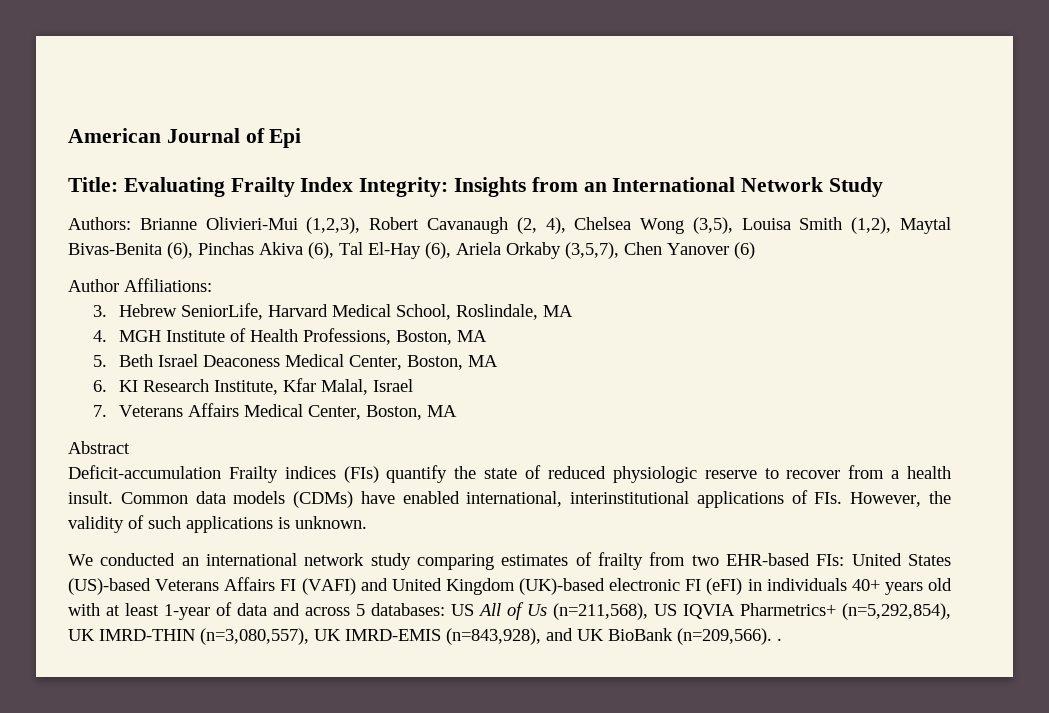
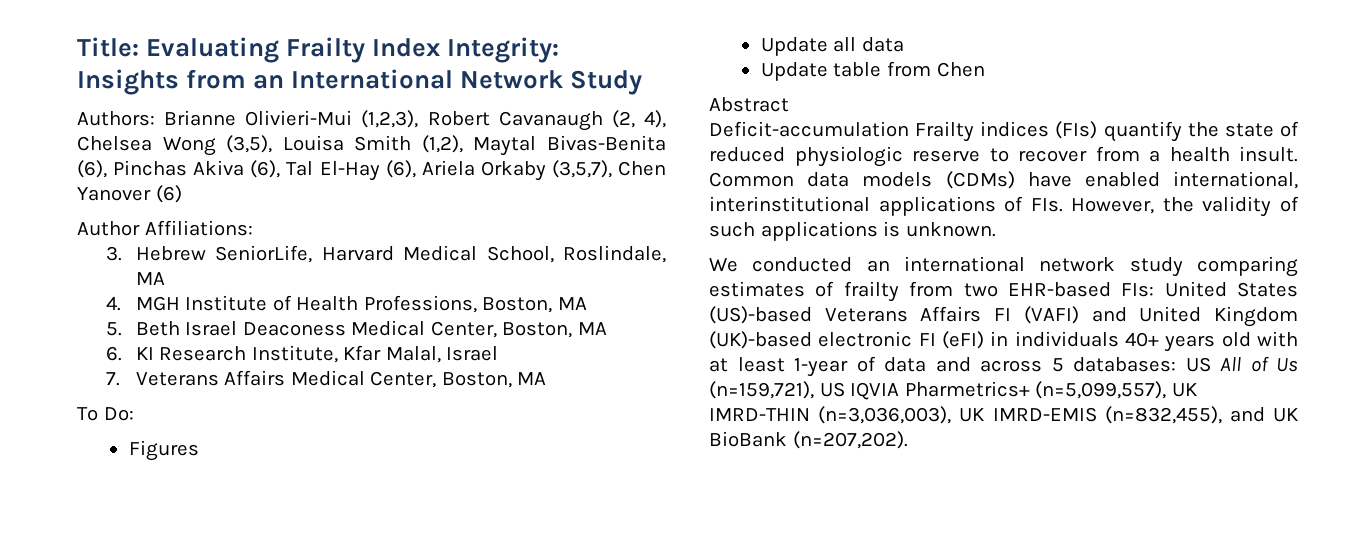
- American Journal of Epi
+ To Do:
+ Figures
+ Update all data
+ Update table from Chen
- We conducted an international network study comparing estimates of frailty from two EHR-based FIs: United States (US)-based Veterans Affairs FI (VAFI) and United Kingdom (UK)-based electronic FI (eFI) in individuals 40+ years old with at least 1-year of data and across 5 databases: US All of Us (n=211,568), US IQVIA Pharmetrics+ (n=5,292,854), UK IMRD-THIN (n=3,080,557), UK IMRD-EMIS (n=843,928), and UK BioBank (n=209,566). .
+ We conducted an international network study comparing estimates of frailty from two EHR-based FIs: United States (US)-based Veterans Affairs FI (VAFI) and United Kingdom (UK)-based electronic FI (eFI) in individuals 40+ years old with at least 1-year of data and across 5 databases: US All of Us (n=159,721), US IQVIA Pharmetrics+ (n=5,099,557), UK IMRD-THIN (n=3,036,003), UK IMRD-EMIS (n=832,455), and UK BioBank (n=207,202).

